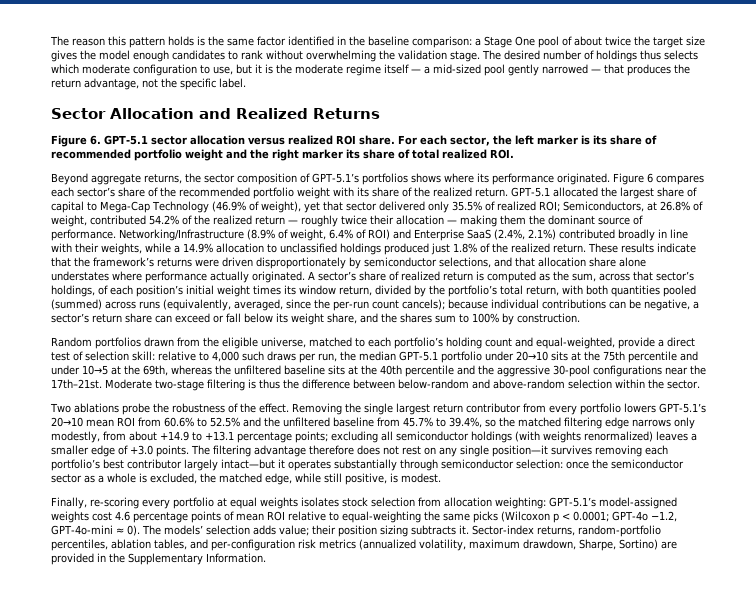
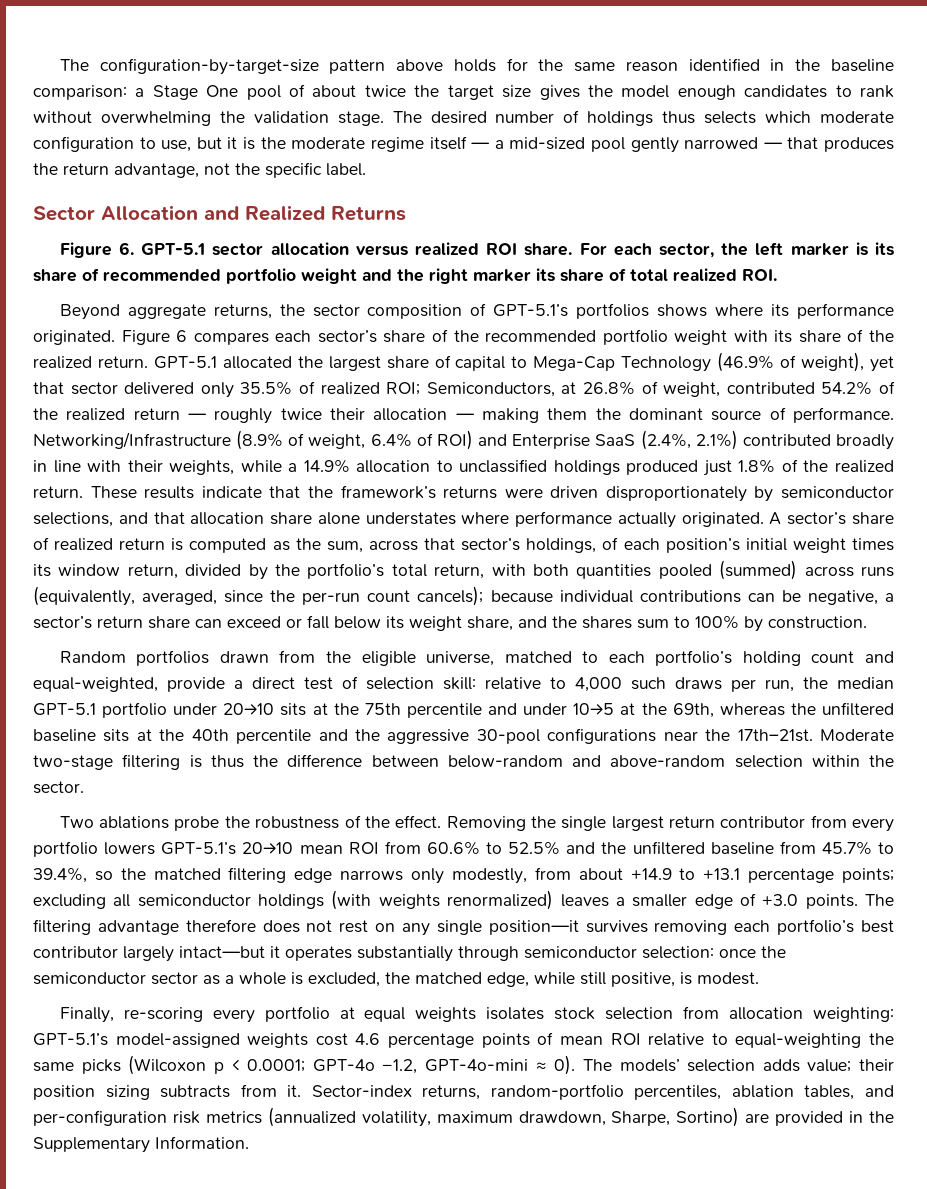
- The reason this pattern holds is the same factor identified in the baseline comparison: a Stage One pool of about twice the target size gives the model enough candidates to rank without overwhelming the validation stage.
+ The configuration-by-target-size pattern above holds for the same reason identified in the baseline comparison: a Stage One pool of about twice the target size gives the model enough candidates to rank without overwhelming the validation stage.
- The models’ selection adds value; their position sizing subtracts it.
+ The models’ selection adds value; their position sizing subtracts from it.

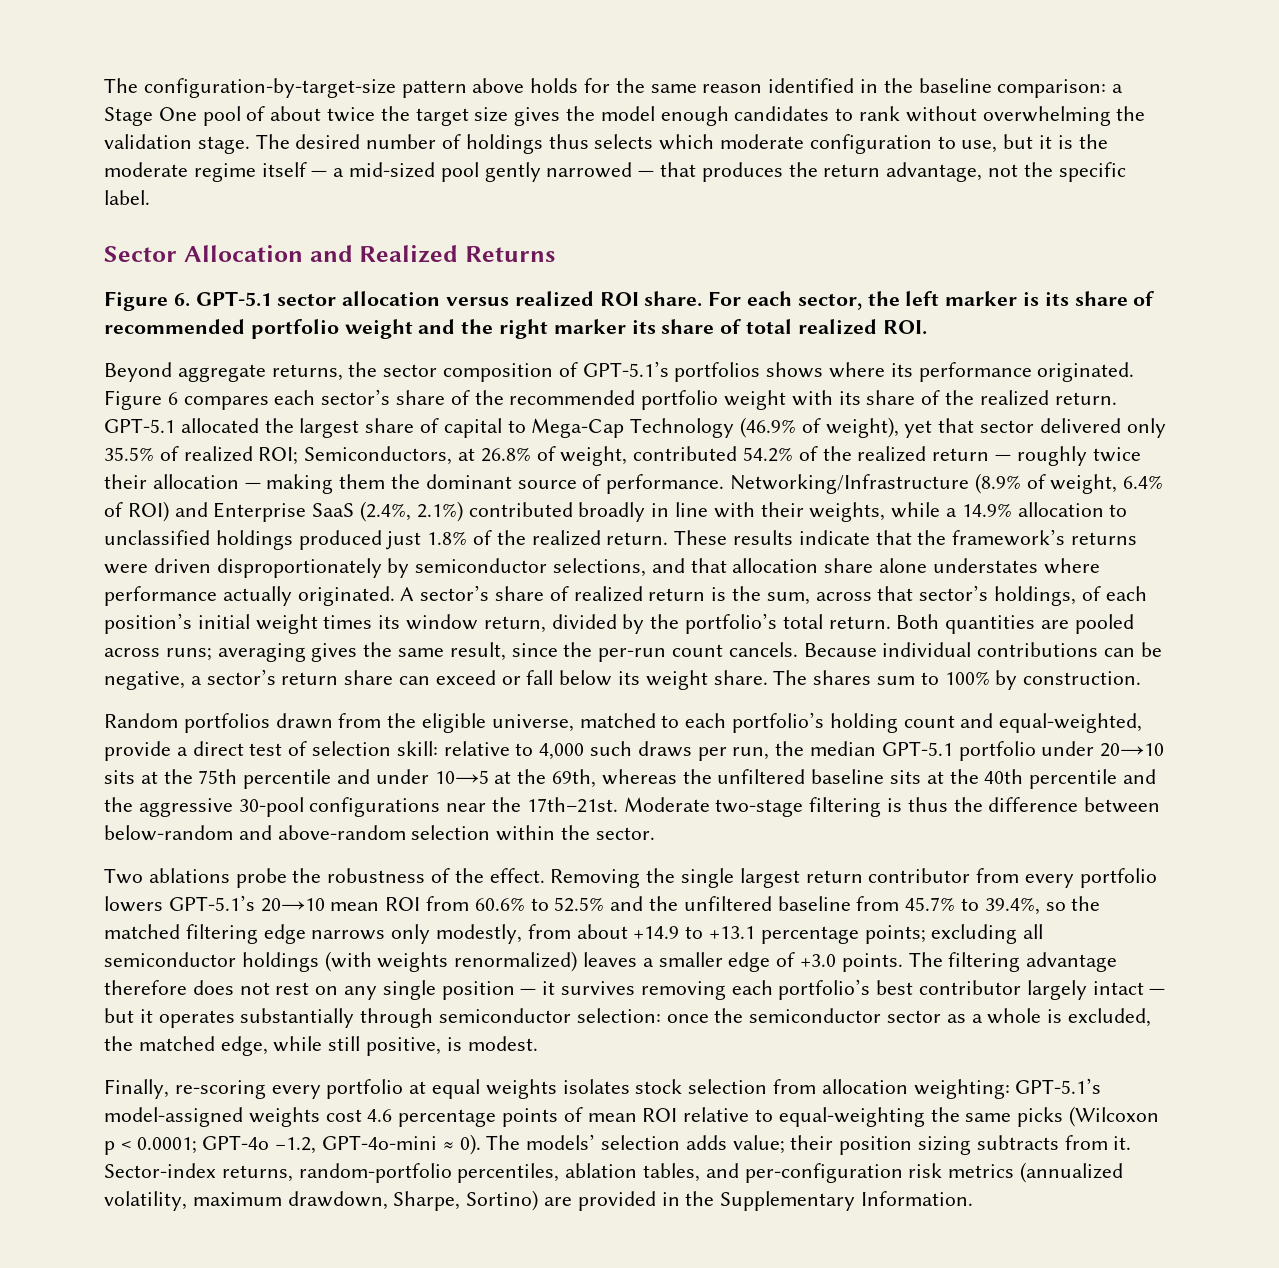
- A sector’s share of realized return is computed as the sum, across that sector’s holdings, of each position’s initial weight times its window return, divided by the portfolio’s total return, with both quantities pooled (summed) across runs (equivalently, averaged, since the per-run count cancels); because individual contributions can be negative, a sector’s return share can exceed or fall below its weight share, and the shares sum to 100% by construction.
+ A sector’s share of realized return is the sum, across that sector’s holdings, of each position’s initial weight times its window return, divided by the portfolio’s total return. Both quantities are pooled across runs; averaging gives the same result, since the per-run count cancels. Because individual contributions can be negative, a sector’s return share can exceed or fall below its weight share. The shares sum to 100% by construction.
- The filtering advantage therefore does not rest on any single position—it survives removing each portfolio’s best contributor largely intact—but it operates substantially through semiconductor selection: once the semiconductor sector as a whole is excluded, the matched edge, while still positive, is modest.
+ The filtering advantage therefore does not rest on any single position — it survives removing each portfolio’s best contributor largely intact — but it operates substantially through semiconductor selection: once the semiconductor sector as a whole is excluded, the matched edge, while still positive, is modest.

